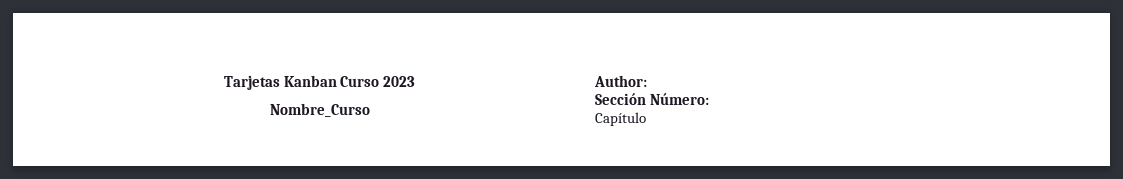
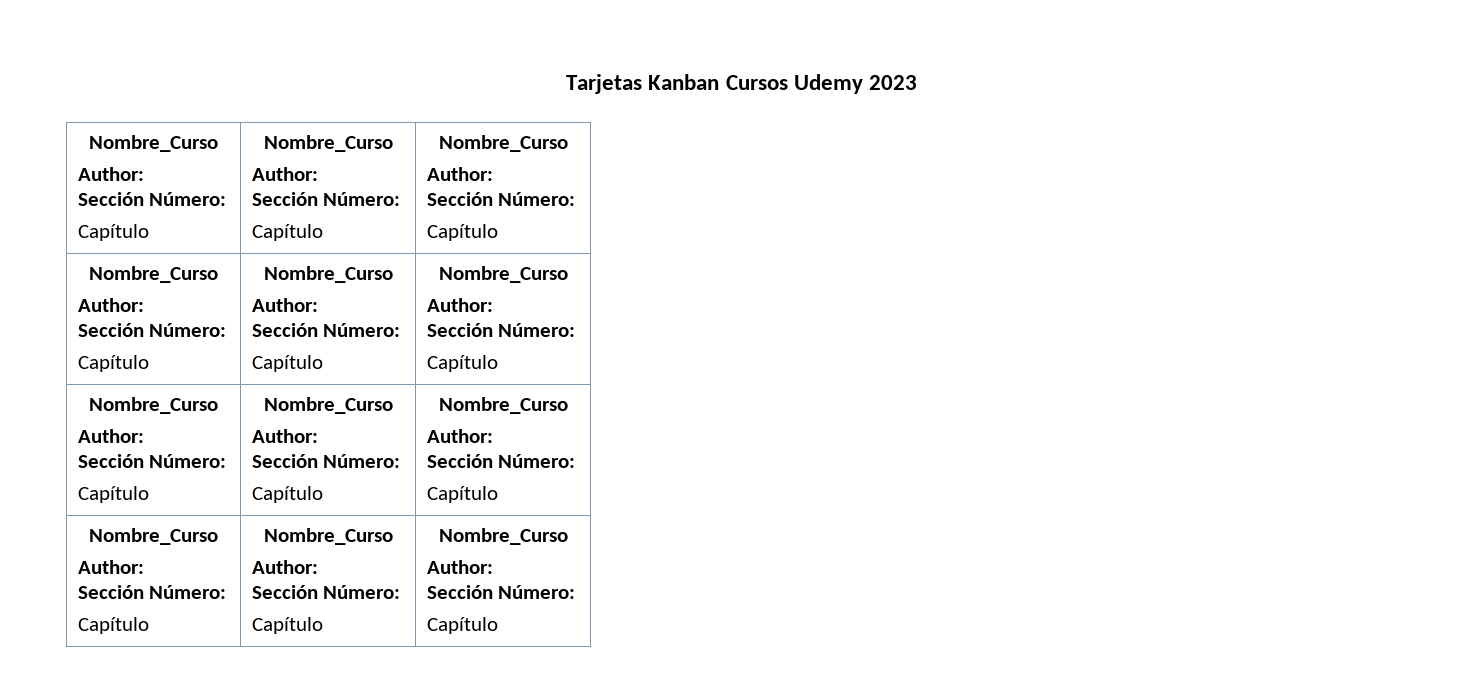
- Tarjetas Kanban Curso 2023
+ Tarjetas Kanban Cursos Udemy 2023
  Nombre_Curso
+ Author:
+ Sección Número:
+ Capítulo | Nombre_Curso
+ Author:
+ Sección Número:
+ Capítulo | Nombre_Curso
+ Author:
+ Sección Número:
+ Capítulo
+ Nombre_Curso
+ Author:
+ Sección Número:
+ Capítulo | Nombre_Curso
+ Author:
+ Sección Número:
+ Capítulo | Nombre_Curso
+ Author:
+ Sección Número:
+ Capítulo
+ Nombre_Curso
+ Author:
+ Sección Número:
+ Capítulo | Nombre_Curso
+ Author:
+ Sección Número:
+ Capítulo | Nombre_Curso
+ Author:
+ Sección Número:
+ Capítulo
+ Nombre_Curso
+ Author:
+ Sección Número:
+ Capítulo | Nombre_Curso
+ Author:
+ Sección Número:
+ Capítulo | Nombre_Curso

